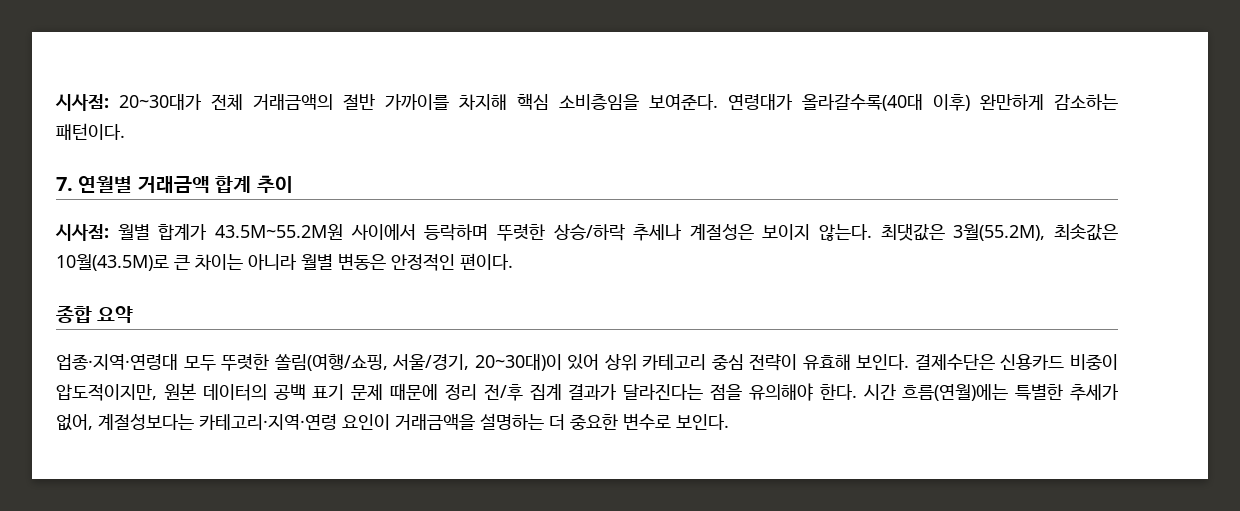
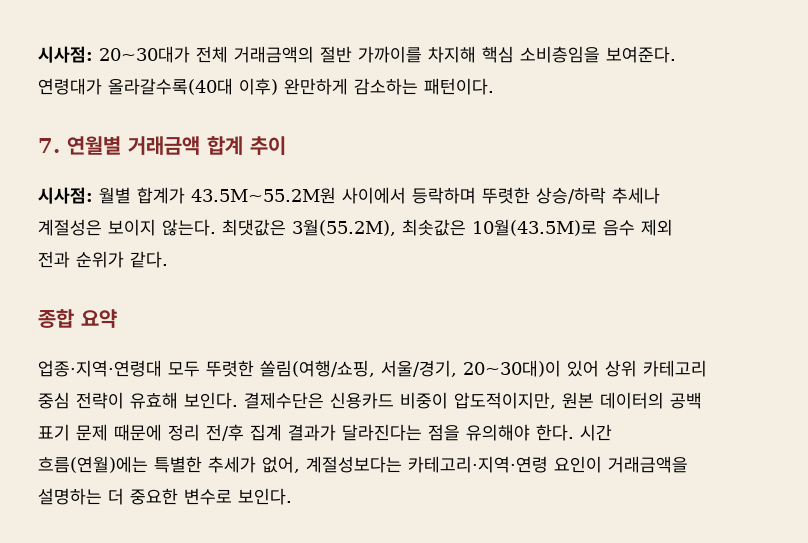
- 최댓값은 3월(55.2M), 최솟값은 10월(43.5M)로 큰 차이는 아니라 월별 변동은 안정적인 편이다.
+ 최댓값은 3월(55.2M), 최솟값은 10월(43.5M)로 음수 제외 전과 순위가 같다.

